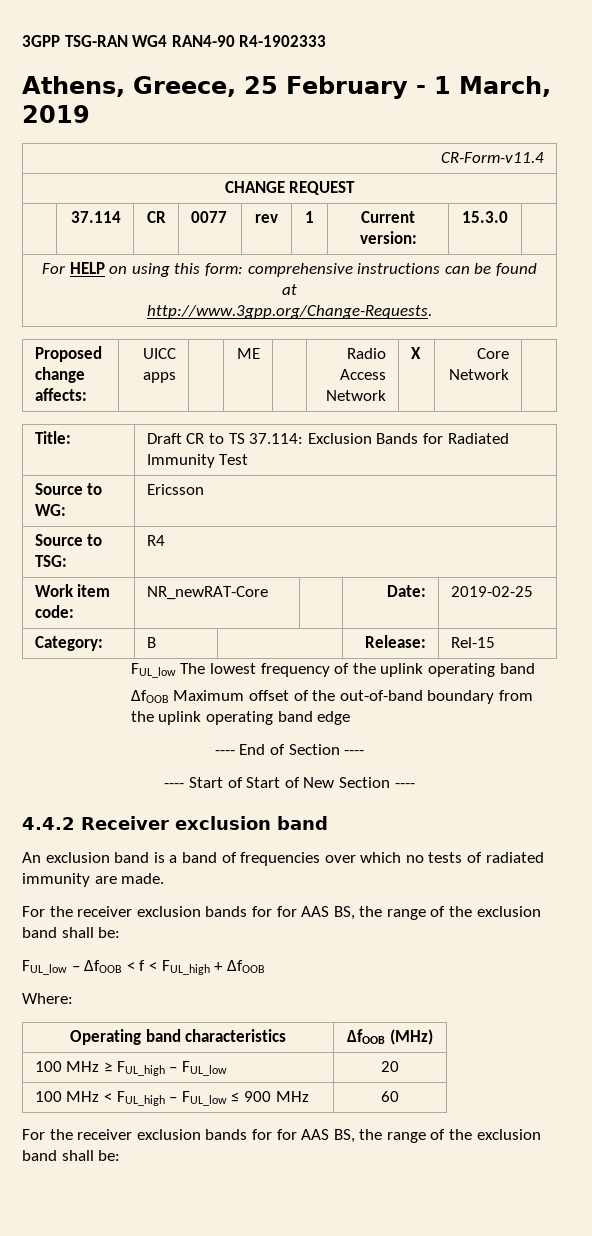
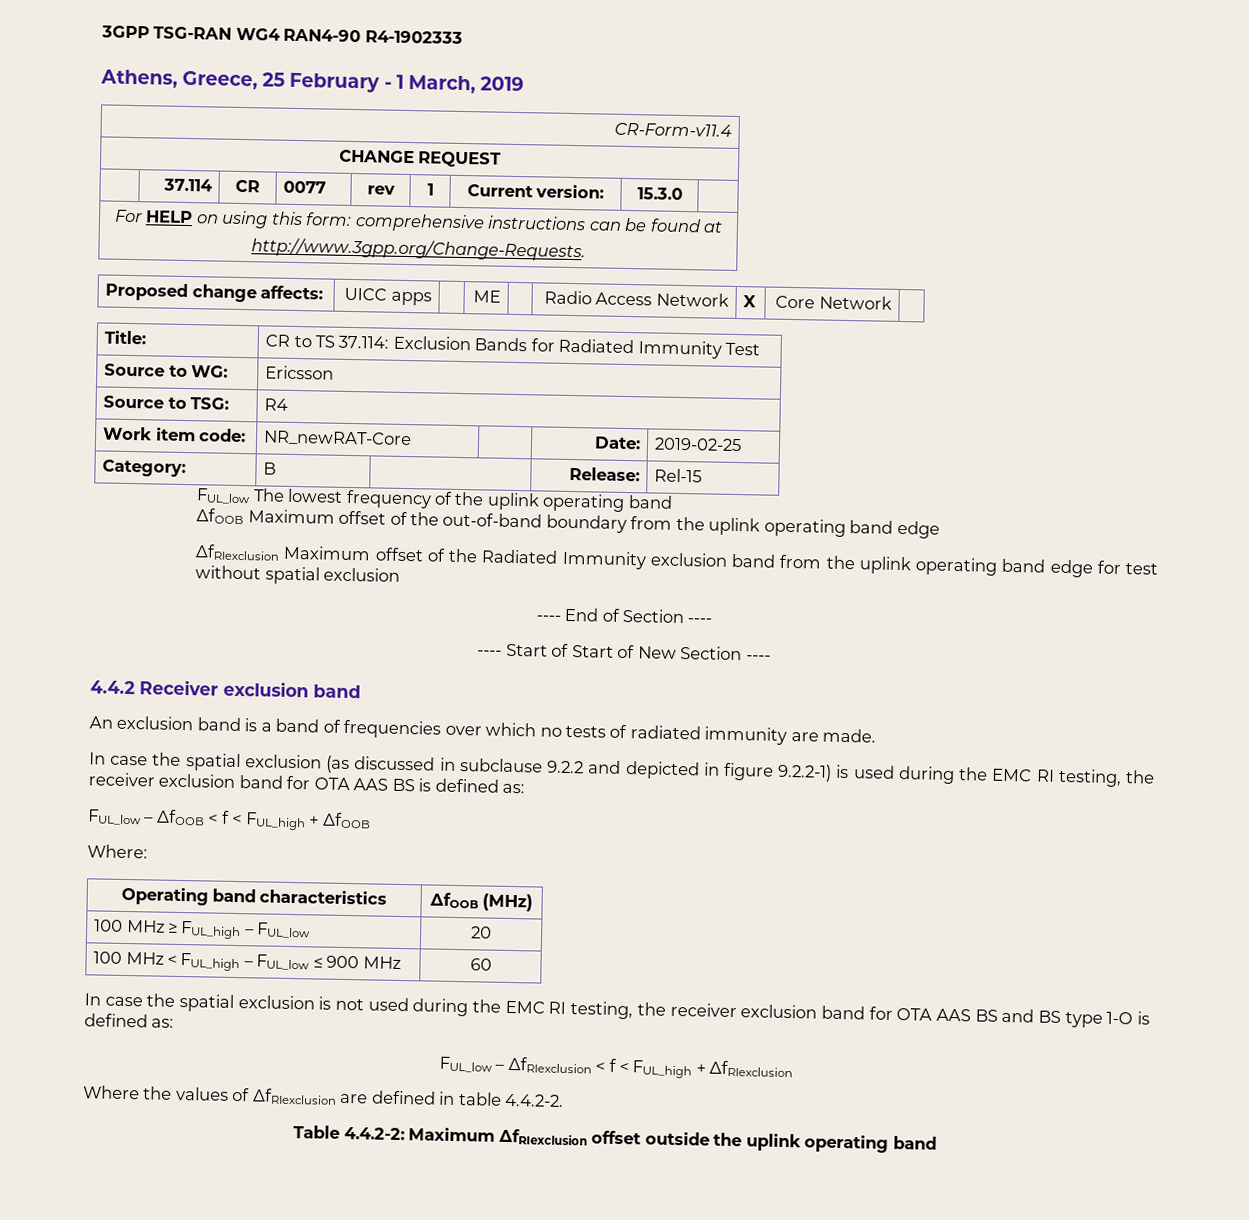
- Title: | Draft CR to TS 37.114: Exclusion Bands for Radiated Immunity Test
+ Title: | CR to TS 37.114: Exclusion Bands for Radiated Immunity Test
+ ΔfRIexclusion Maximum offset of the Radiated Immunity exclusion band from the uplink operating band edge for test without spatial exclusion
  An exclusion band is a band of frequencies over which no tests of radiated immunity are made.
- For the receiver exclusion bands for for AAS BS, the range of the exclusion band shall be:
+ In case the spatial exclusion (as discussed in subclause 9.2.2 and depicted in figure 9.2.2-1) is used during the EMC RI testing, the receiver exclusion band for OTA AAS BS is defined as:
  100 MHz < FUL_high – FUL_low ≤ 900 MHz | 60
- For the receiver exclusion bands for for AAS BS, the range of the exclusion band shall be:
+ In case the spatial exclusion is not used during the EMC RI testing, the receiver exclusion band for OTA AAS BS and BS type 1-O is defined as:
+ FUL_low – ΔfRIexclusion < f < FUL_high + ΔfRIexclusion
+ Where the values of ΔfRIexclusion are defined in table 4.4.2-2.
+ Table 4.4.2-2: Maximum ΔfRIexclusion offset outside the uplink operating band

